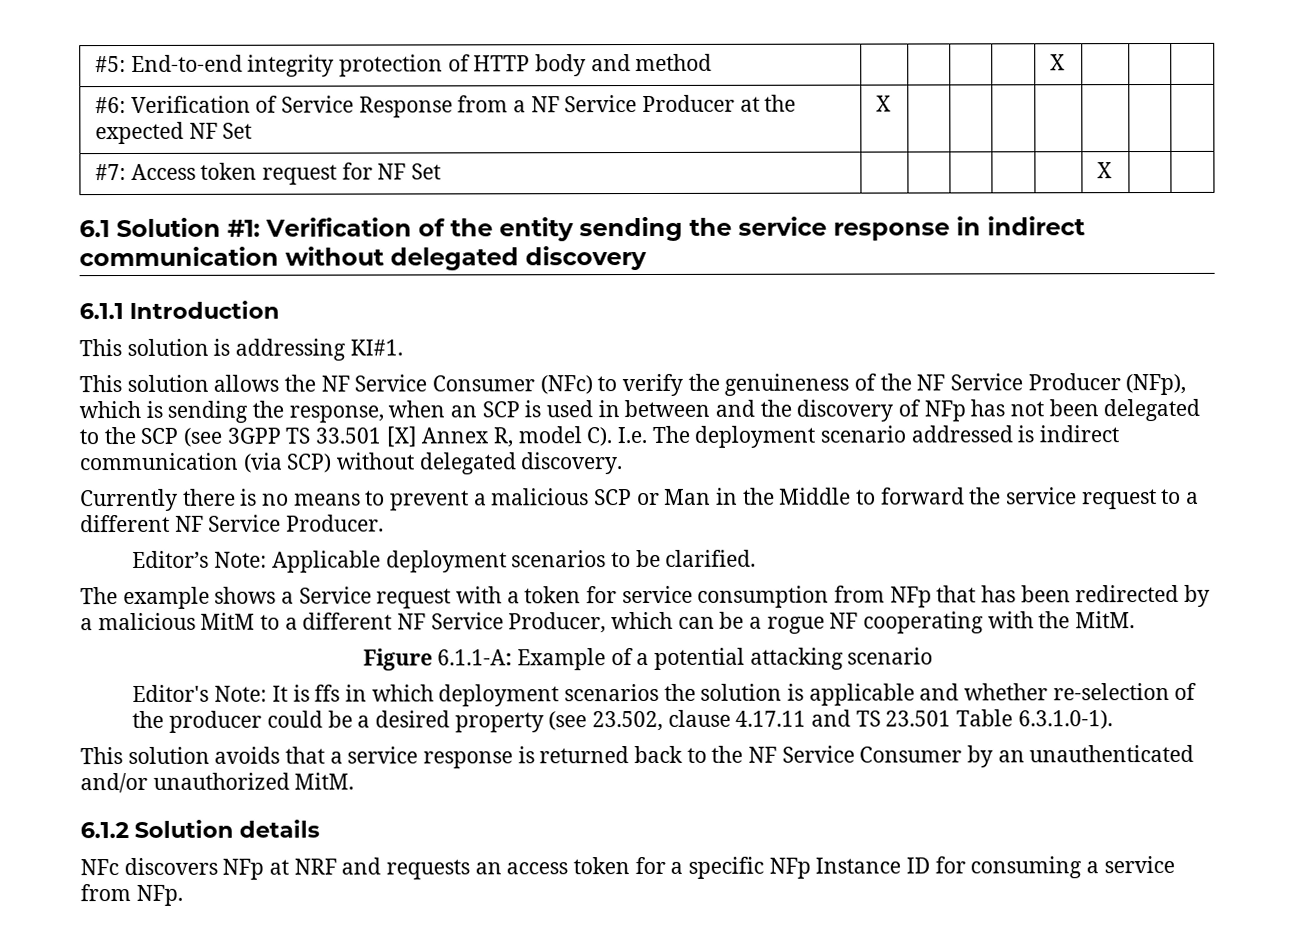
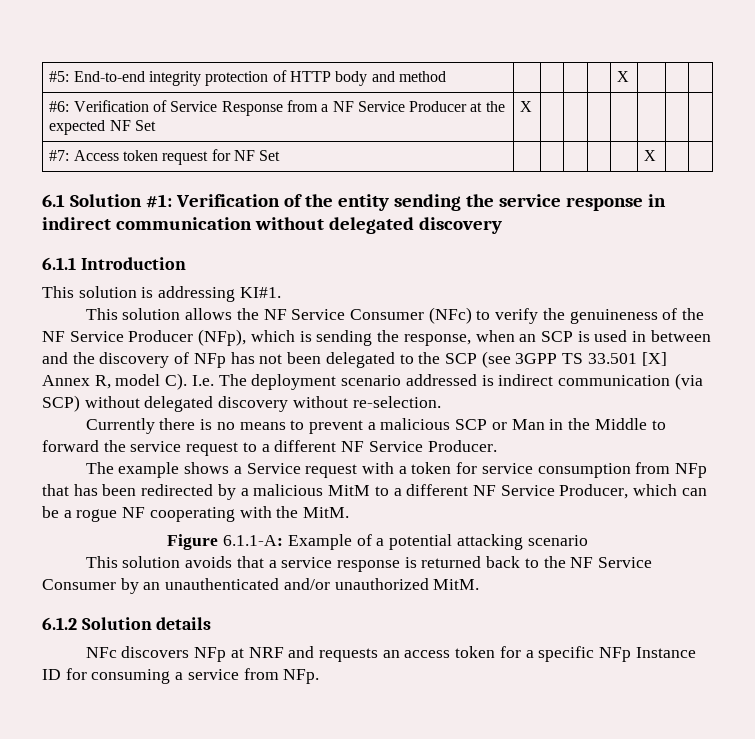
- This solution allows the NF Service Consumer (NFc) to verify the genuineness of the NF Service Producer (NFp), which is sending the response, when an SCP is used in between and the discovery of NFp has not been delegated to the SCP (see 3GPP TS 33.501 [X] Annex R, model C). I.e. The deployment scenario addressed is indirect communication (via SCP) without delegated discovery.
+ This solution allows the NF Service Consumer (NFc) to verify the genuineness of the NF Service Producer (NFp), which is sending the response, when an SCP is used in between and the discovery of NFp has not been delegated to the SCP (see 3GPP TS 33.501 [X] Annex R, model C). I.e. The deployment scenario addressed is indirect communication (via SCP) without delegated discovery without re-selection.
- Editor’s Note: Applicable deployment scenarios to be clarified.
- Editor's Note: It is ffs in which deployment scenarios the solution is applicable and whether re-selection of the producer could be a desired property (see 23.502, clause 4.17.11 and TS 23.501 Table 6.3.1.0-1).

